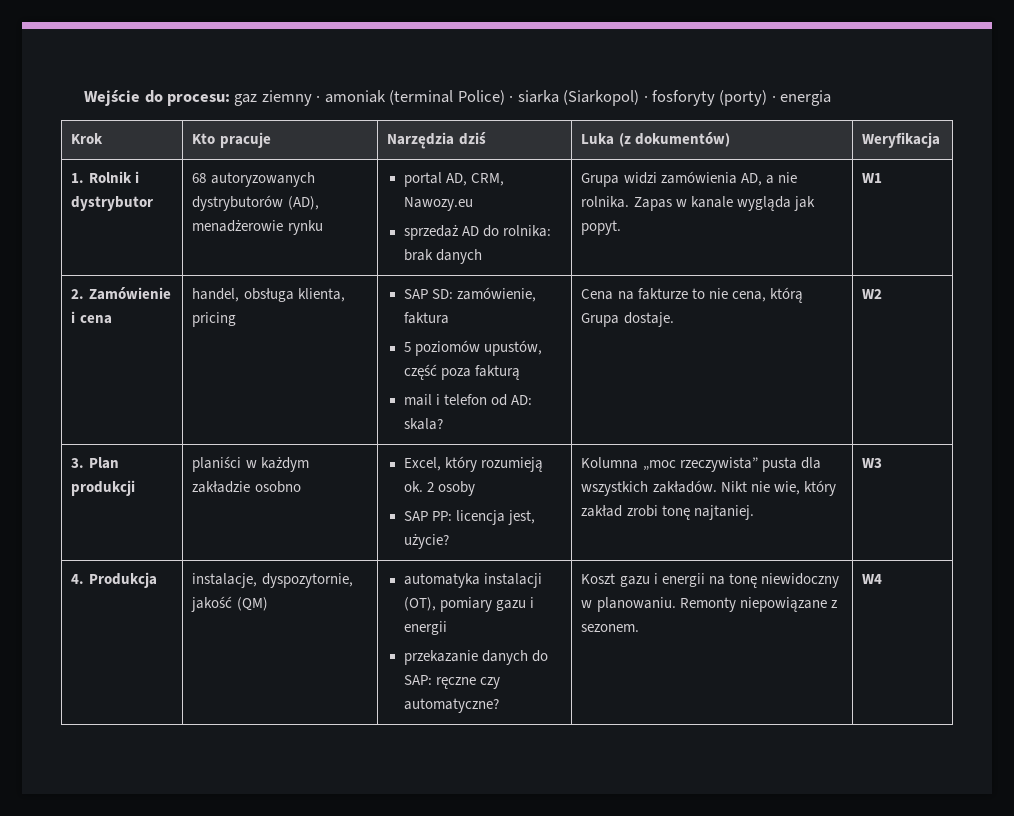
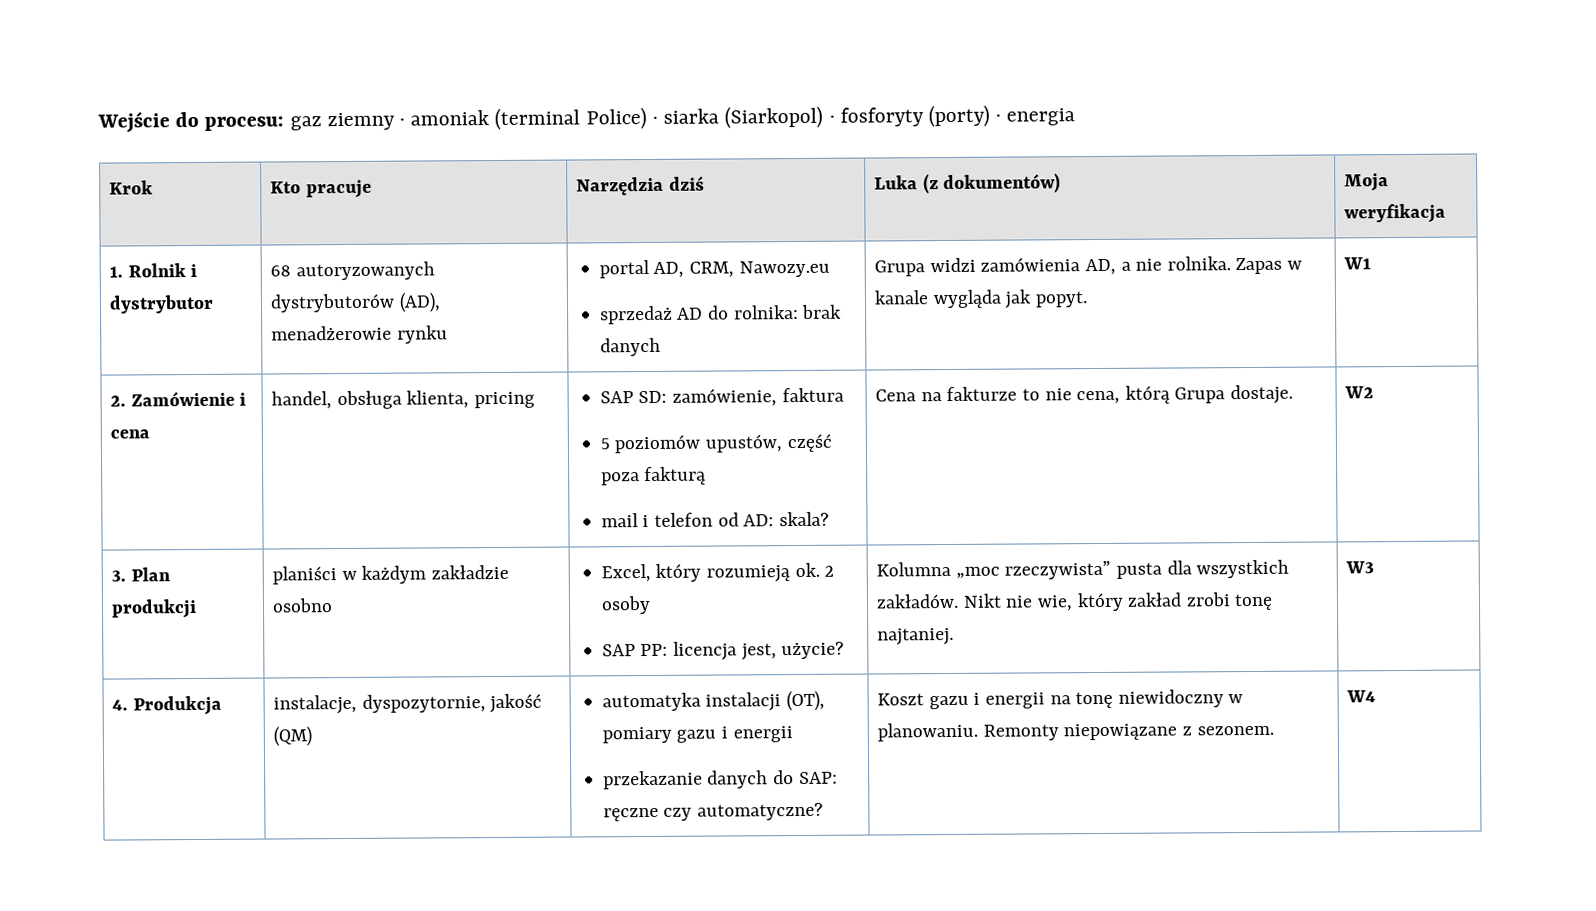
- Krok | Kto pracuje | Narzędzia dziś | Luka (z dokumentów) | Weryfikacja
+ Krok | Kto pracuje | Narzędzia dziś | Luka (z dokumentów) | Moja weryfikacja

